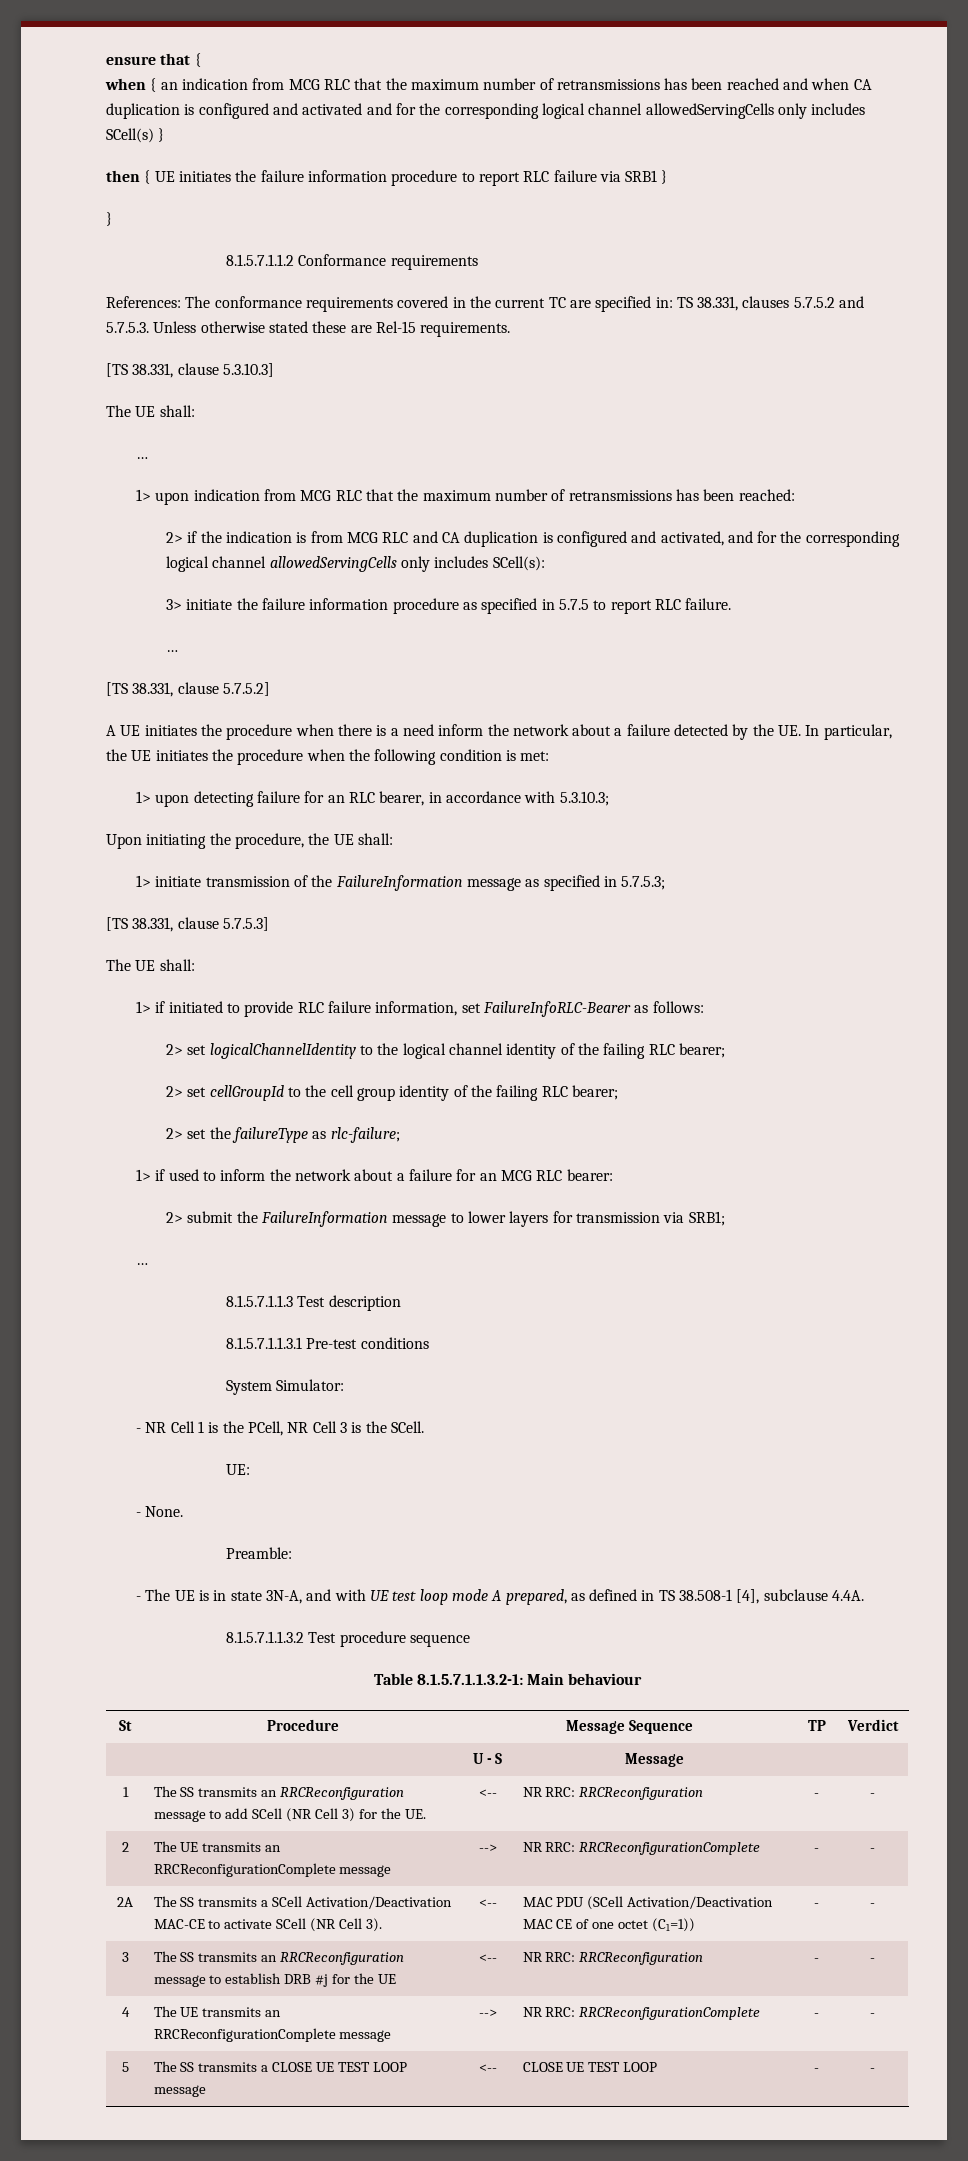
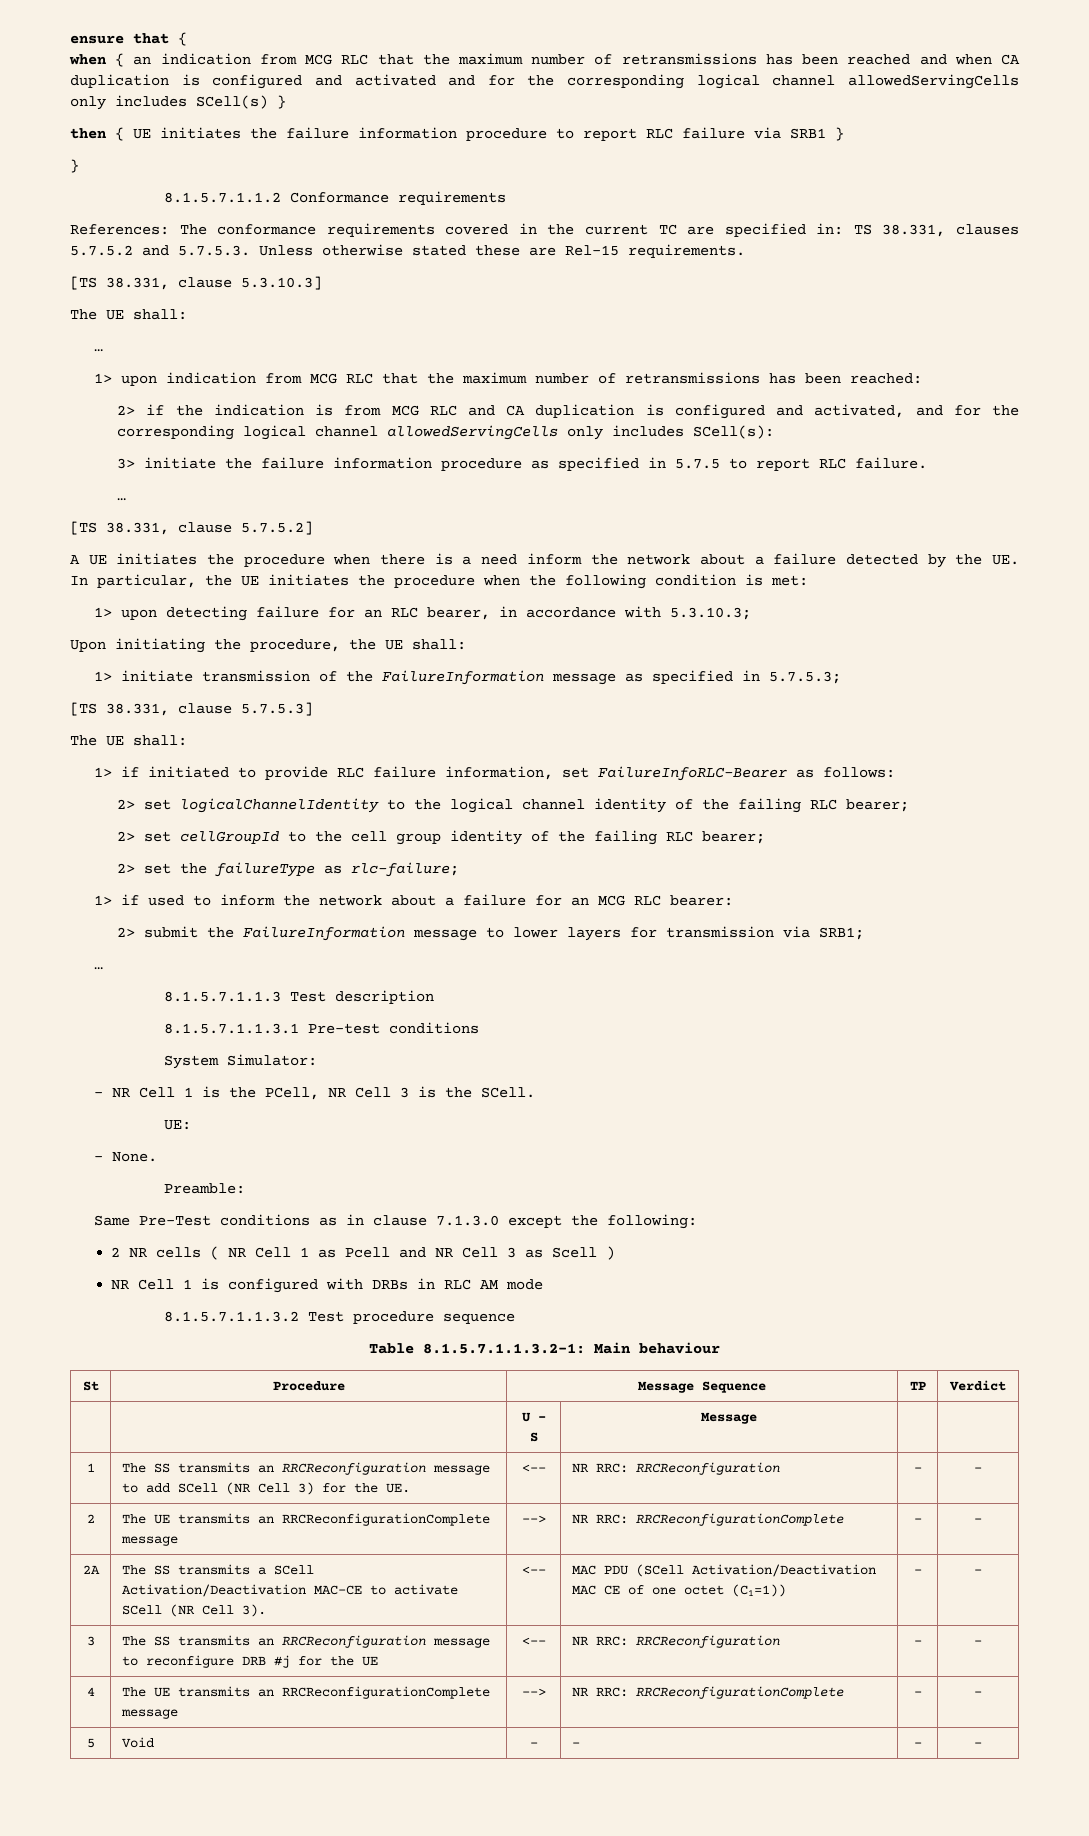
- - The UE is in state 3N-A, and with UE test loop mode A prepared, as defined in TS 38.508-1 [4], subclause 4.4A.
+ Same Pre-Test conditions as in clause 7.1.3.0 except the following:
+ 2 NR cells ( NR Cell 1 as Pcell and NR Cell 3 as Scell )
+ NR Cell 1 is configured with DRBs in RLC AM mode
- 3 | The SS transmits an RRCReconfiguration message to establish DRB #j for the UE | <-- | NR RRC: RRCReconfiguration | - | -
+ 3 | The SS transmits an RRCReconfiguration message to reconfigure DRB #j for the UE | <-- | NR RRC: RRCReconfiguration | - | -
- 5 | The SS transmits a CLOSE UE TEST LOOP message | <-- | CLOSE UE TEST LOOP | - | -
+ 5 | Void | - | - | - | -

